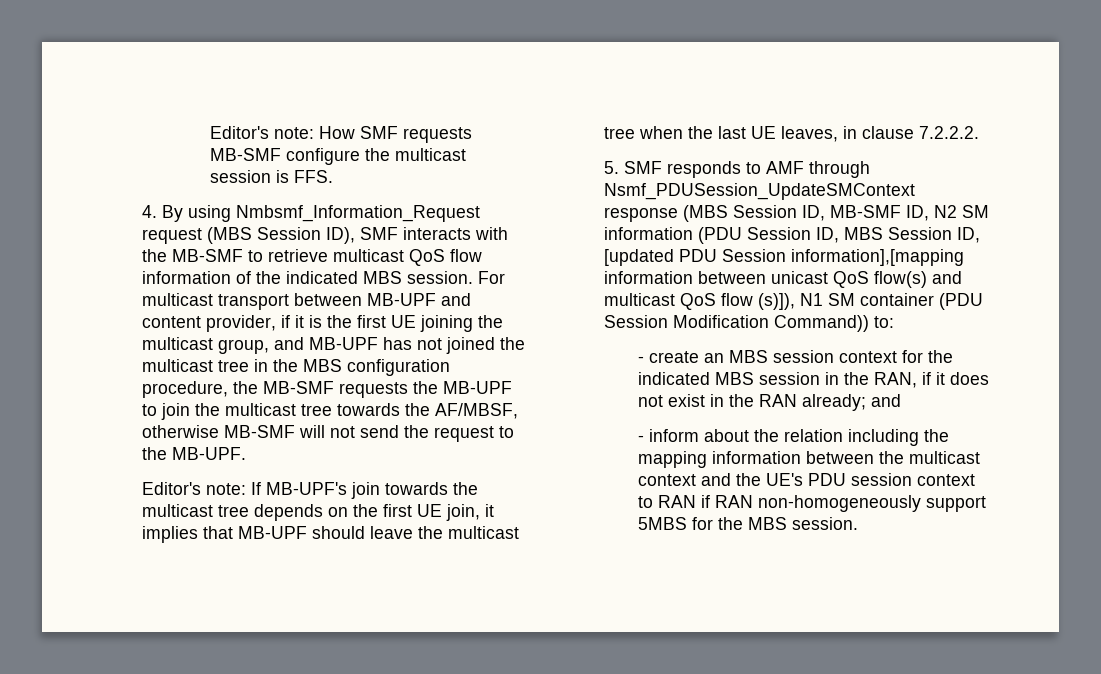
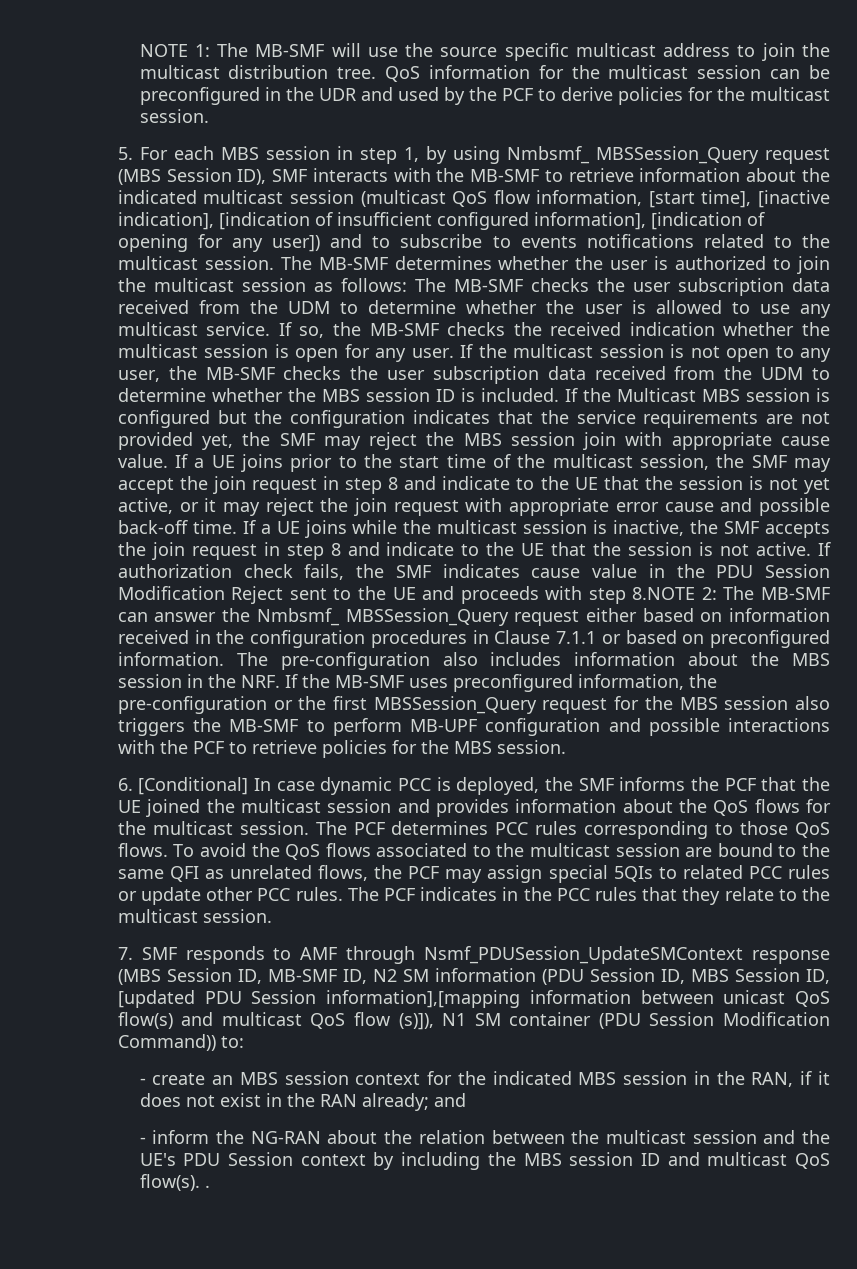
- Editor's note: How SMF requests MB-SMF configure the multicast session is FFS.
- 4. By using Nmbsmf_Information_Request request (MBS Session ID), SMF interacts with the MB-SMF to retrieve multicast QoS flow information of the indicated MBS session. For multicast transport between MB-UPF and content provider, if it is the first UE joining the multicast group, and MB-UPF has not joined the multicast tree in the MBS configuration procedure, the MB-SMF requests the MB-UPF to join the multicast tree towards the AF/MBSF, otherwise MB-SMF will not send the request to the MB-UPF.
- Editor's note: If MB-UPF's join towards the multicast tree depends on the first UE join, it implies that MB-UPF should leave the multicast tree when the last UE leaves, in clause 7.2.2.2.
- 5. SMF responds to AMF through Nsmf_PDUSession_UpdateSMContext response (MBS Session ID, MB-SMF ID, N2 SM information (PDU Session ID, MBS Session ID, [updated PDU Session information],[mapping information between unicast QoS flow(s) and multicast QoS flow (s)]), N1 SM container (PDU Session Modification Command)) to:
+ NOTE 1: The MB-SMF will use the source specific multicast address to join the multicast distribution tree. QoS information for the multicast session can be preconfigured in the UDR and used by the PCF to derive policies for the multicast session.
+ 5. For each MBS session in step 1, by using Nmbsmf_ MBSSession_Query request (MBS Session ID), SMF interacts with the MB-SMF to retrieve information about the indicated multicast session (multicast QoS flow information, [start time], [inactive indication], [indication of insufficient configured information], [indication of opening for any user]) and to subscribe to events notifications related to the multicast session. The MB-SMF determines whether the user is authorized to join the multicast session as follows: The MB-SMF checks the user subscription data received from the UDM to determine whether the user is allowed to use any multicast service. If so, the MB-SMF checks the received indication whether the multicast session is open for any user. If the multicast session is not open to any user, the MB-SMF checks the user subscription data received from the UDM to determine whether the MBS session ID is included. If the Multicast MBS session is configured but the configuration indicates that the service requirements are not provided yet, the SMF may reject the MBS session join with appropriate cause value. If a UE joins prior to the start time of the multicast session, the SMF may accept the join request in step 8 and indicate to the UE that the session is not yet active, or it may reject the join request with appropriate error cause and possible back-off time. If a UE joins while the multicast session is inactive, the SMF accepts the join request in step 8 and indicate to the UE that the session is not active. If authorization check fails, the SMF indicates cause value in the PDU Session Modification Reject sent to the UE and proceeds with step 8.NOTE 2: The MB-SMF can answer the Nmbsmf_ MBSSession_Query request either based on information received in the configuration procedures in Clause 7.1.1 or based on preconfigured information. The pre-configuration also includes information about the MBS session in the NRF. If the MB-SMF uses preconfigured information, the pre-configuration or the first MBSSession_Query request for the MBS session also triggers the MB-SMF to perform MB-UPF configuration and possible interactions with the PCF to retrieve policies for the MBS session.
+ 6. [Conditional] In case dynamic PCC is deployed, the SMF informs the PCF that the UE joined the multicast session and provides information about the QoS flows for the multicast session. The PCF determines PCC rules corresponding to those QoS flows. To avoid the QoS flows associated to the multicast session are bound to the same QFI as unrelated flows, the PCF may assign special 5QIs to related PCC rules or update other PCC rules. The PCF indicates in the PCC rules that they relate to the multicast session.
+ 7. SMF responds to AMF through Nsmf_PDUSession_UpdateSMContext response (MBS Session ID, MB-SMF ID, N2 SM information (PDU Session ID, MBS Session ID, [updated PDU Session information],[mapping information between unicast QoS flow(s) and multicast QoS flow (s)]), N1 SM container (PDU Session Modification Command)) to:
- - inform about the relation including the mapping information between the multicast context and the UE's PDU session context to RAN if RAN non-homogeneously support 5MBS for the MBS session.
+ - inform the NG-RAN about the relation between the multicast session and the UE's PDU Session context by including the MBS session ID and multicast QoS flow(s). .

